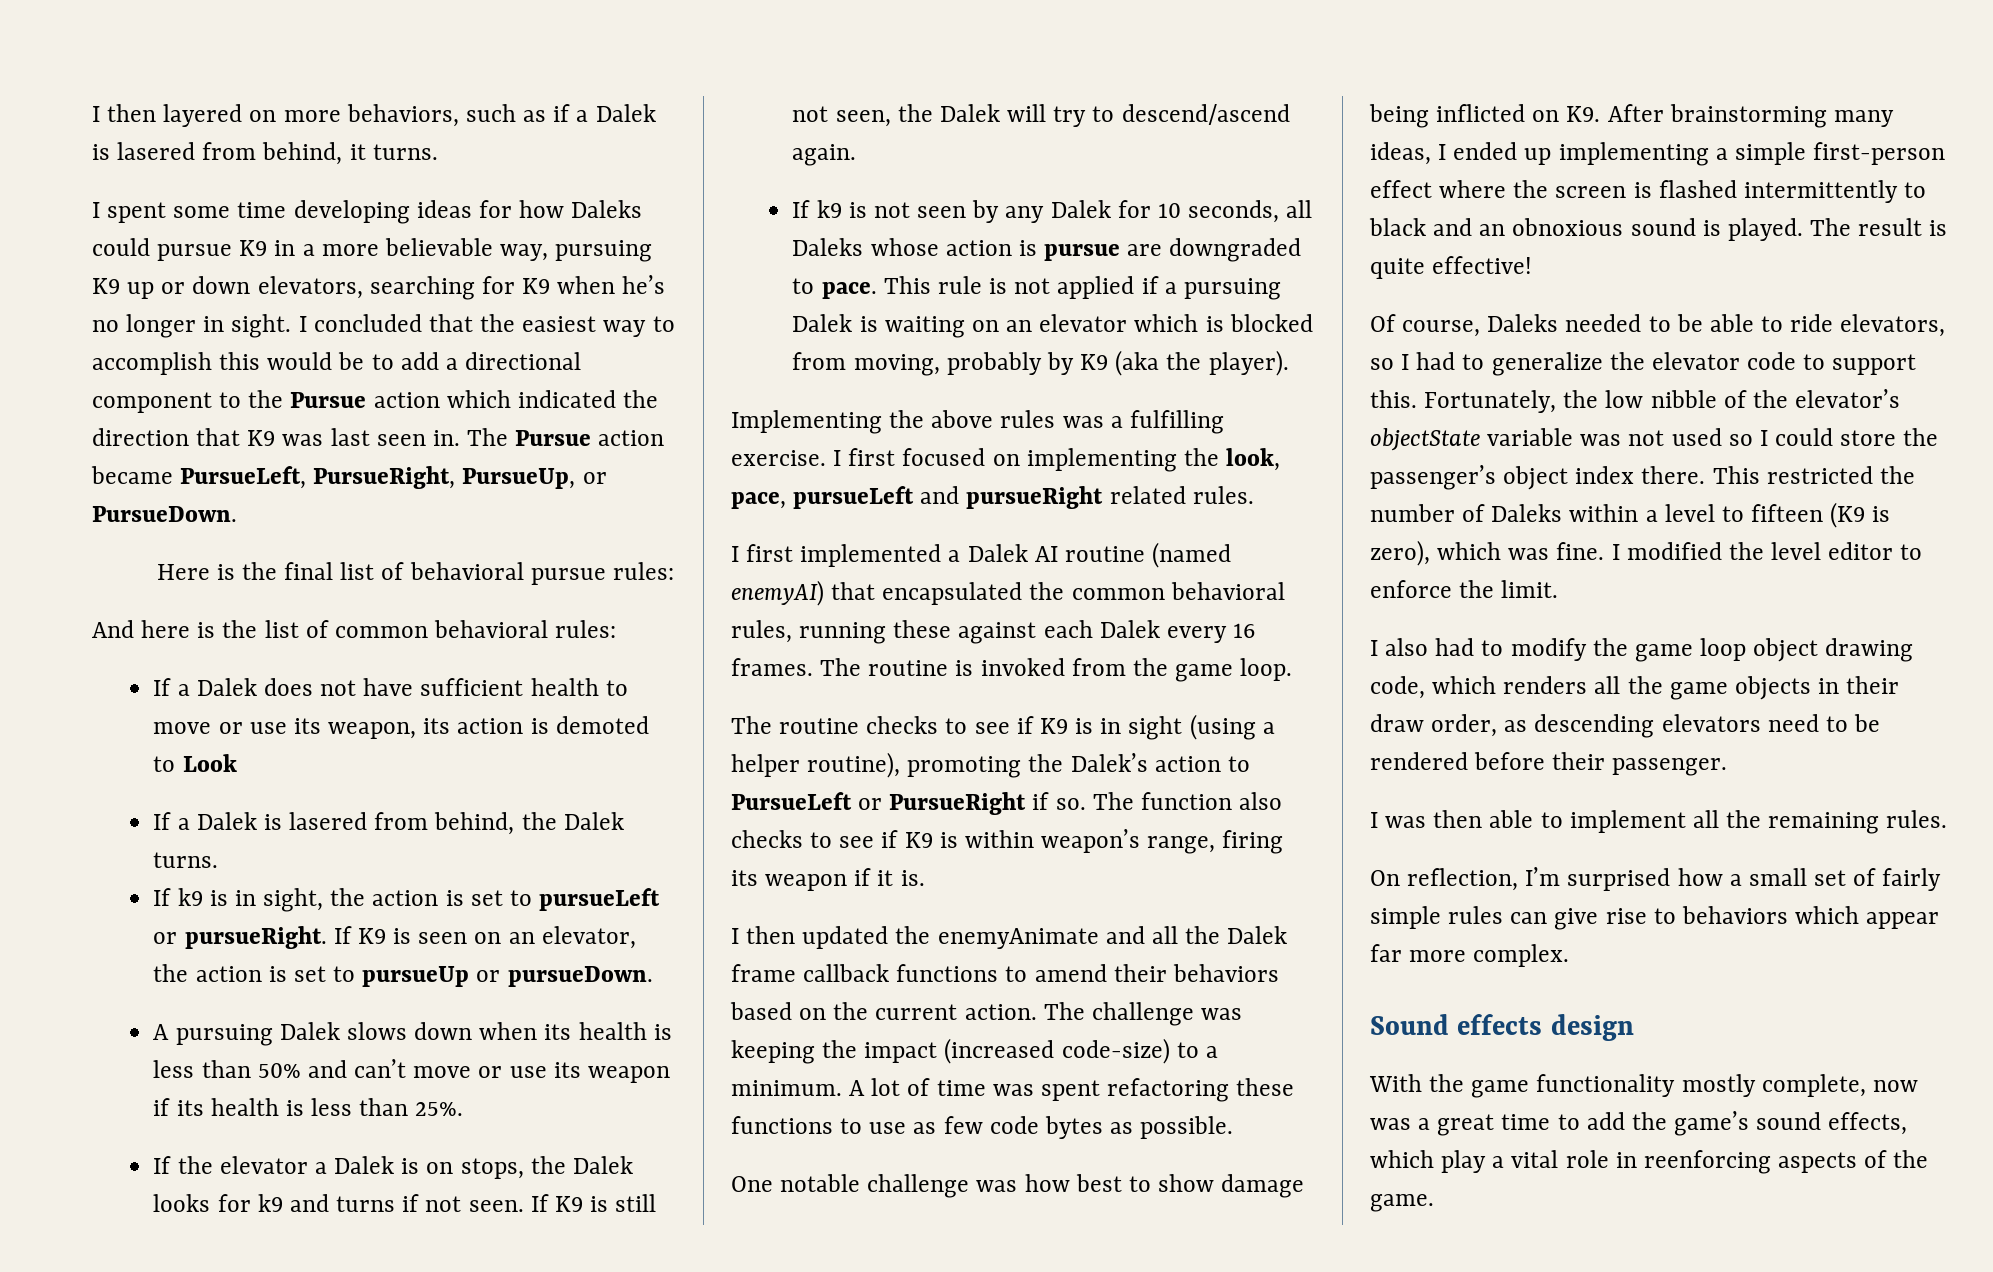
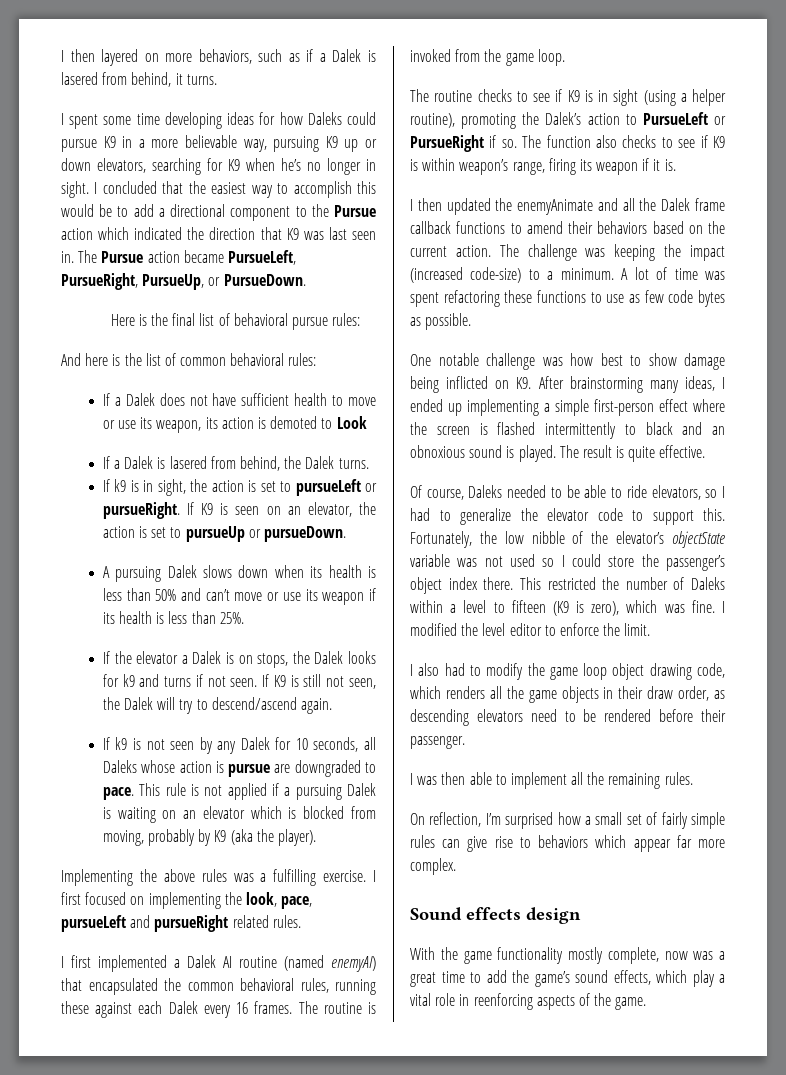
- The result is quite effective!
+ The result is quite effective.

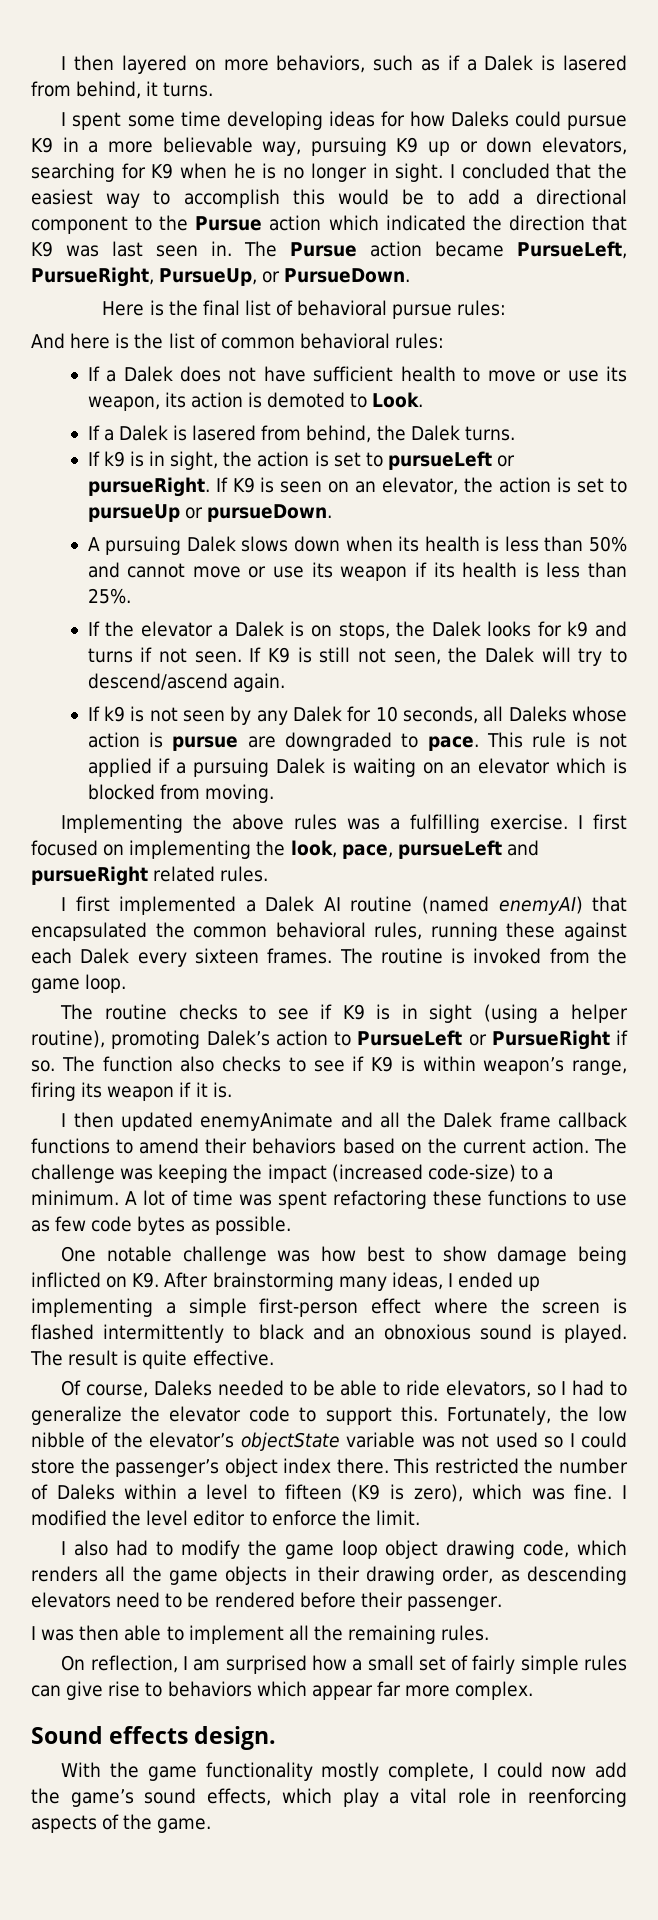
- I spent some time developing ideas for how Daleks could pursue K9 in a more believable way, pursuing K9 up or down elevators, searching for K9 when he’s no longer in sight.
+ I spent some time developing ideas for how Daleks could pursue K9 in a more believable way, pursuing K9 up or down elevators, searching for K9 when he is no longer in sight.
- If a Dalek does not have sufficient health to move or use its weapon, its action is demoted to Look
+ If a Dalek does not have sufficient health to move or use its weapon, its action is demoted to Look.
- A pursuing Dalek slows down when its health is less than 50% and can’t move or use its weapon if its health is less than 25%.
+ A pursuing Dalek slows down when its health is less than 50% and cannot move or use its weapon if its health is less than 25%.
- This rule is not applied if a pursuing Dalek is waiting on an elevator which is blocked from moving, probably by K9 (aka the player).
+ This rule is not applied if a pursuing Dalek is waiting on an elevator which is blocked from moving.
- I first implemented a Dalek AI routine (named enemyAI) that encapsulated the common behavioral rules, running these against each Dalek every 16 frames.
+ I first implemented a Dalek AI routine (named enemyAI) that encapsulated the common behavioral rules, running these against each Dalek every sixteen frames.
- The routine checks to see if K9 is in sight (using a helper routine), promoting the Dalek’s action to PursueLeft or PursueRight if so.
+ The routine checks to see if K9 is in sight (using a helper routine), promoting Dalek’s action to PursueLeft or PursueRight if so.
- I then updated the enemyAnimate and all the Dalek frame callback functions to amend their behaviors based on the current action.
+ I then updated enemyAnimate and all the Dalek frame callback functions to amend their behaviors based on the current action.
- I also had to modify the game loop object drawing code, which renders all the game objects in their draw order, as descending elevators need to be rendered before their passenger.
+ I also had to modify the game loop object drawing code, which renders all the game objects in their drawing order, as descending elevators need to be rendered before their passenger.
- On reflection, I’m surprised how a small set of fairly simple rules can give rise to behaviors which appear far more complex.
+ On reflection, I am surprised how a small set of fairly simple rules can give rise to behaviors which appear far more complex.
- Sound effects design
+ Sound effects design.
- With the game functionality mostly complete, now was a great time to add the game’s sound effects, which play a vital role in reenforcing aspects of the game.
+ With the game functionality mostly complete, I could now add the game’s sound effects, which play a vital role in reenforcing aspects of the game.

